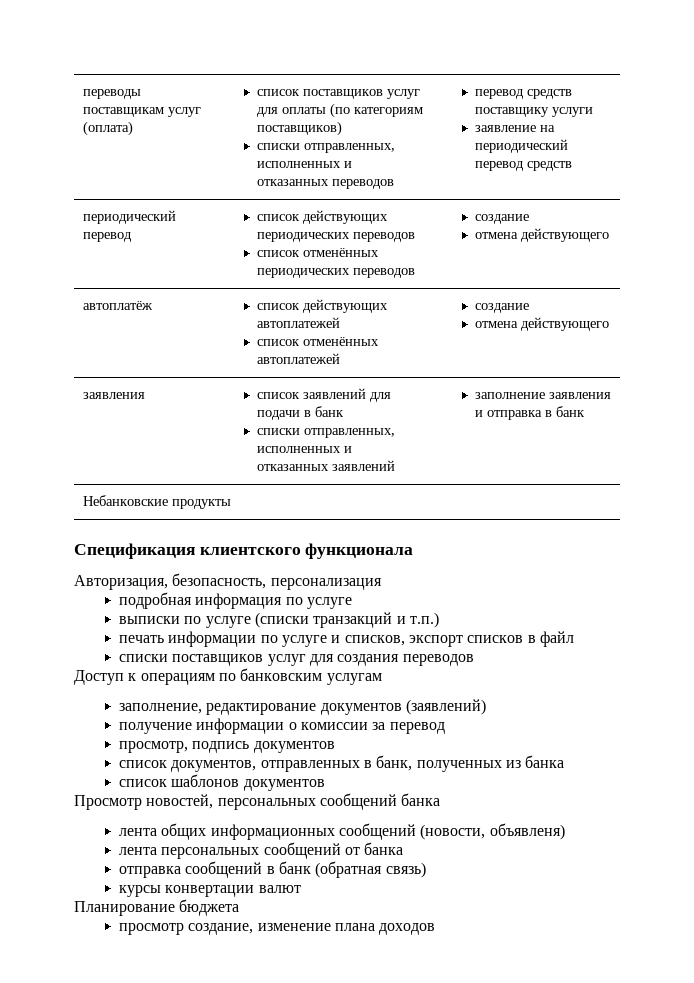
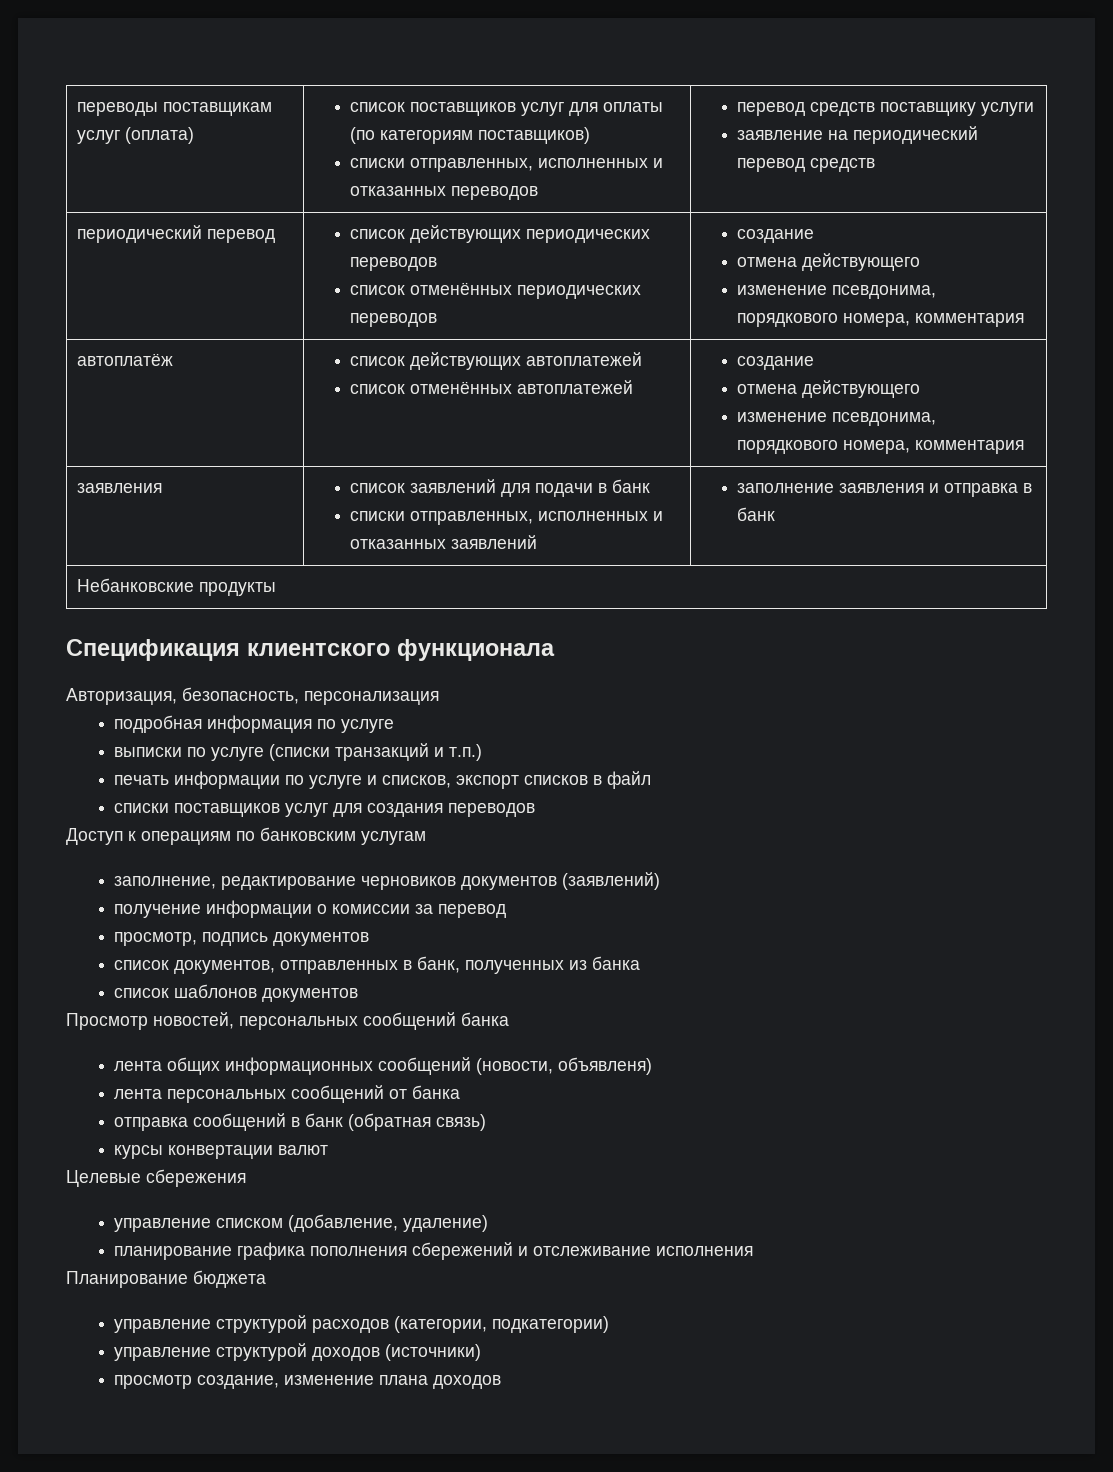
  периодический перевод | список действующих периодических переводов
  список отменённых периодических переводов | создание
  отмена действующего
+ изменение псевдонима, порядкового номера, комментария
  автоплатёж | список действующих автоплатежей
  список отменённых автоплатежей | создание
  отмена действующего
+ изменение псевдонима, порядкового номера, комментария
- заполнение, редактирование документов (заявлений)
+ заполнение, редактирование черновиков документов (заявлений)
+ Целевые сбережения
+ управление списком (добавление, удаление)
+ планирование графика пополнения сбережений и отслеживание исполнения
  Планирование бюджета
+ управление структурой расходов (категории, подкатегории)
+ управление структурой доходов (источники)

